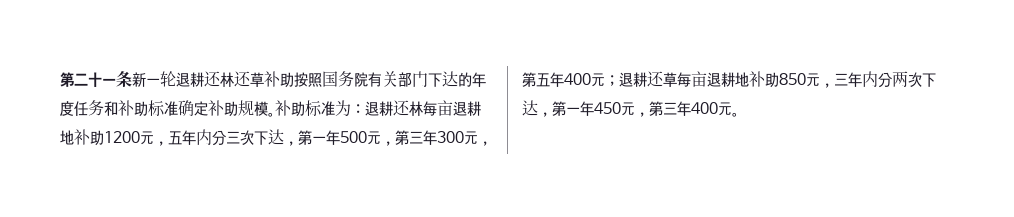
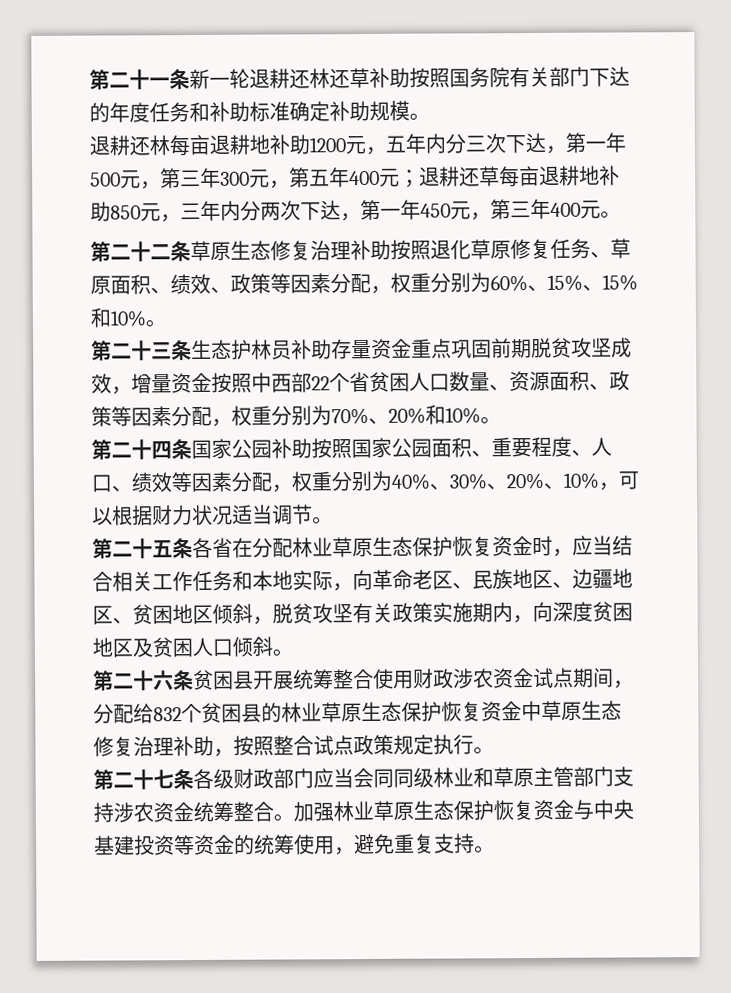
- 第二十一条新一轮退耕还林还草补助按照国务院有关部门下达的年度任务和补助标准确定补助规模。补助标准为：退耕还林每亩退耕地补助1200元，五年内分三次下达，第一年500元，第三年300元，第五年400元；
+ 第二十一条新一轮退耕还林还草补助按照国务院有关部门下达的年度任务和补助标准确定补助规模。
+ 退耕还林每亩退耕地补助1200元，五年内分三次下达，第一年500元，第三年300元，第五年400元；
+ 第二十二条草原生态修复治理补助按照退化草原修复任务、草原面积、绩效、政策等因素分配，权重分别为60%、15%、15%和10%。
+ 第二十三条生态护林员补助存量资金重点巩固前期脱贫攻坚成效，增量资金按照中西部22个省贫困人口数量、资源面积、政策等因素分配，权重分别为70%、20%和10%。
+ 第二十四条国家公园补助按照国家公园面积、重要程度、人口、绩效等因素分配，权重分别为40%、30%、20%、10%，可以根据财力状况适当调节。
+ 第二十五条各省在分配林业草原生态保护恢复资金时，应当结合相关工作任务和本地实际，向革命老区、民族地区、边疆地区、贫困地区倾斜，脱贫攻坚有关政策实施期内，向深度贫困地区及贫困人口倾斜。
+ 第二十六条贫困县开展统筹整合使用财政涉农资金试点期间，分配给832个贫困县的林业草原生态保护恢复资金中草原生态修复治理补助，按照整合试点政策规定执行。
+ 第二十七条各级财政部门应当会同同级林业和草原主管部门支持涉农资金统筹整合。加强林业草原生态保护恢复资金与中央基建投资等资金的统筹使用，避免重复支持。

